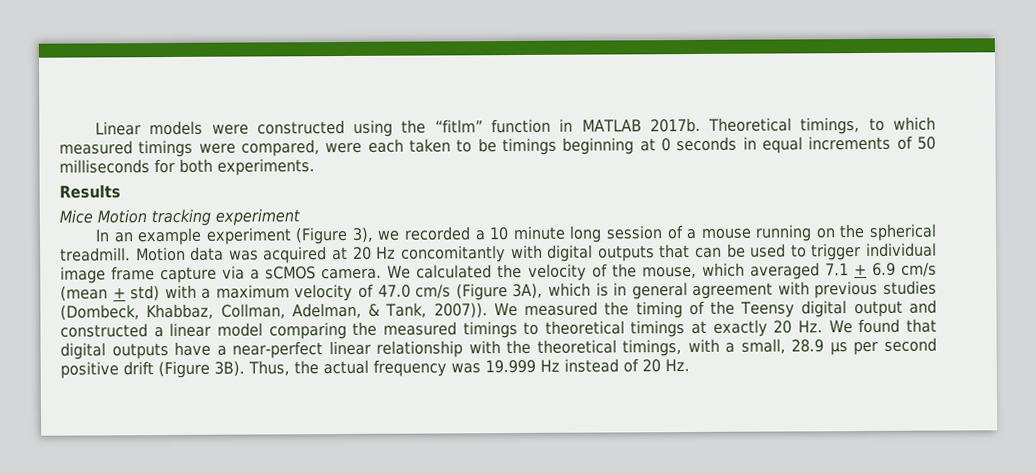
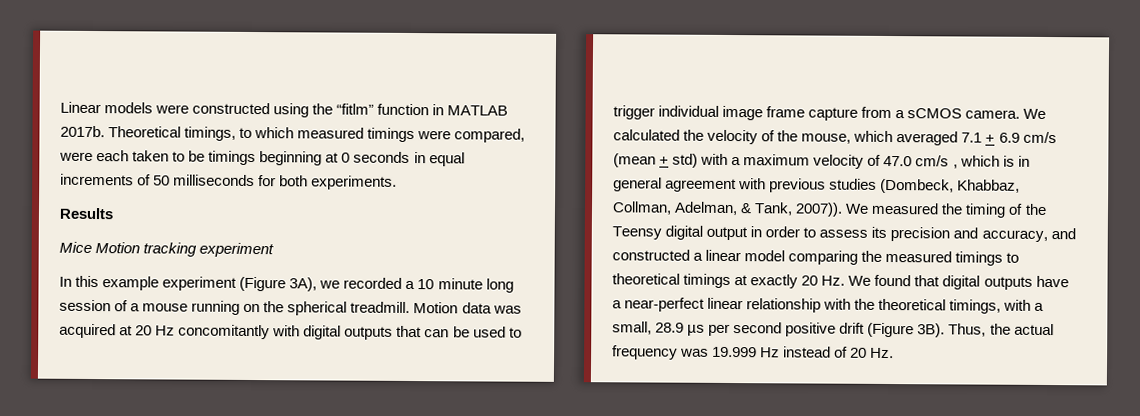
- In an example experiment (Figure 3), we recorded a 10 minute long session of a mouse running on the spherical treadmill.
+ In this example experiment (Figure 3A), we recorded a 10 minute long session of a mouse running on the spherical treadmill.
- Motion data was acquired at 20 Hz concomitantly with digital outputs that can be used to trigger individual image frame capture via a sCMOS camera.
+ Motion data was acquired at 20 Hz concomitantly with digital outputs that can be used to trigger individual image frame capture from a sCMOS camera.
- We calculated the velocity of the mouse, which averaged 7.1 + 6.9 cm/s (mean + std) with a maximum velocity of 47.0 cm/s (Figure 3A), which is in general agreement with previous studies (Dombeck, Khabbaz, Collman, Adelman, & Tank, 2007)).
+ We calculated the velocity of the mouse, which averaged 7.1 + 6.9 cm/s (mean + std) with a maximum velocity of 47.0 cm/s , which is in general agreement with previous studies (Dombeck, Khabbaz, Collman, Adelman, & Tank, 2007)).
- We measured the timing of the Teensy digital output and constructed a linear model comparing the measured timings to theoretical timings at exactly 20 Hz. We found that digital outputs have a near-perfect linear relationship with the theoretical timings, with a small, 28.9 µs per second positive drift (Figure 3B).
+ We measured the timing of the Teensy digital output in order to assess its precision and accuracy, and constructed a linear model comparing the measured timings to theoretical timings at exactly 20 Hz. We found that digital outputs have a near-perfect linear relationship with the theoretical timings, with a small, 28.9 µs per second positive drift (Figure 3B).

